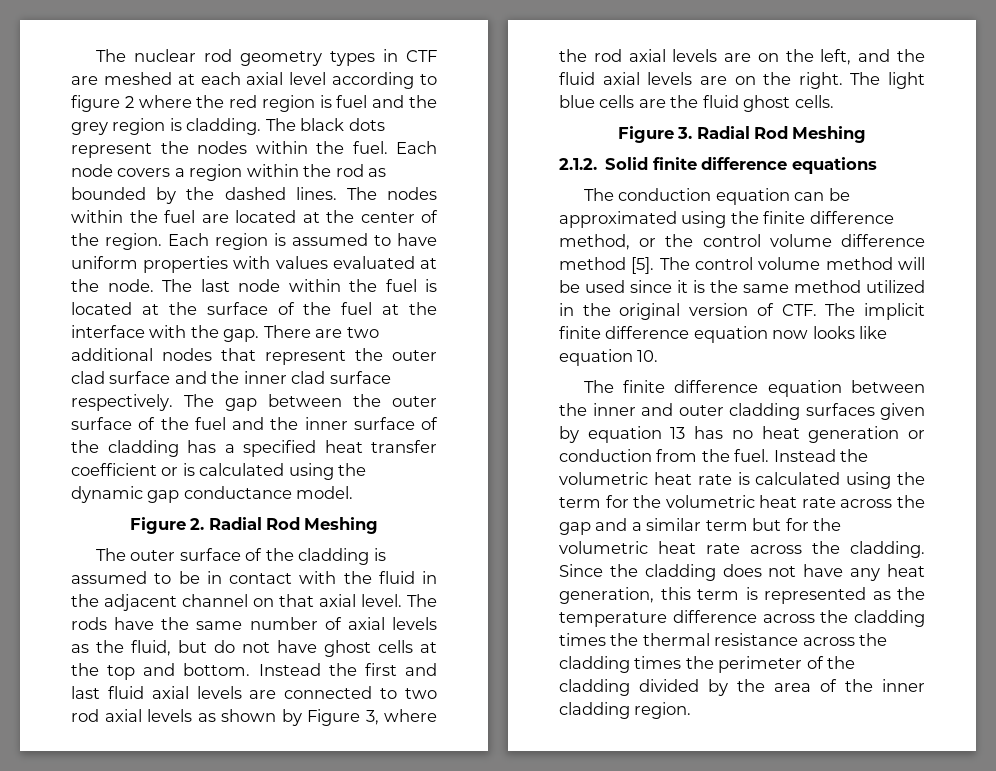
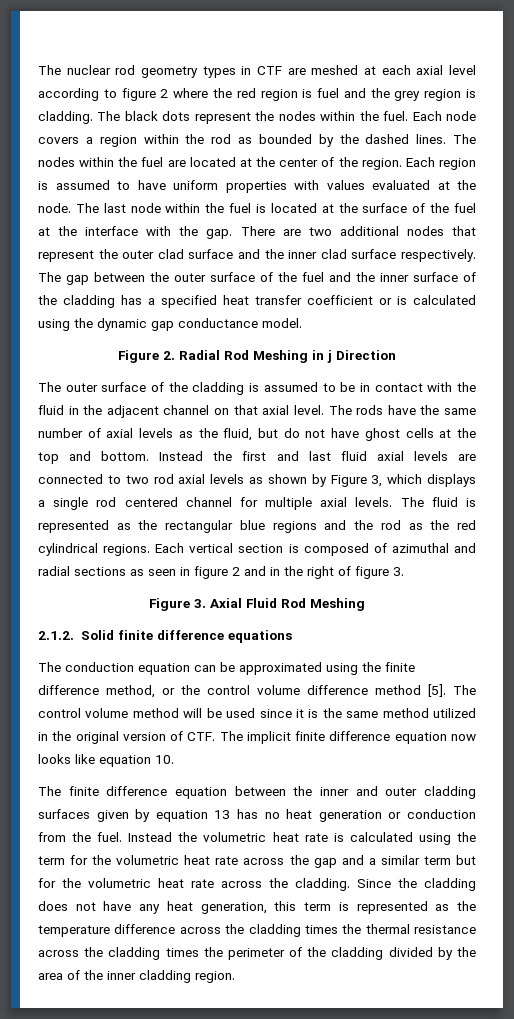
- Figure 2. Radial Rod Meshing
+ Figure 2. Radial Rod Meshing in j Direction
- Instead the first and last fluid axial levels are connected to two rod axial levels as shown by Figure 3, where the rod axial levels are on the left, and the fluid axial levels are on the right. The light blue cells are the fluid ghost cells.
+ Instead the first and last fluid axial levels are connected to two rod axial levels as shown by Figure 3, which displays a single rod centered channel for multiple axial levels. The fluid is represented as the rectangular blue regions and the rod as the red cylindrical regions. Each vertical section is composed of azimuthal and radial sections as seen in figure 2 and in the right of figure 3.
- Figure 3. Radial Rod Meshing
+ Figure 3. Axial Fluid Rod Meshing

